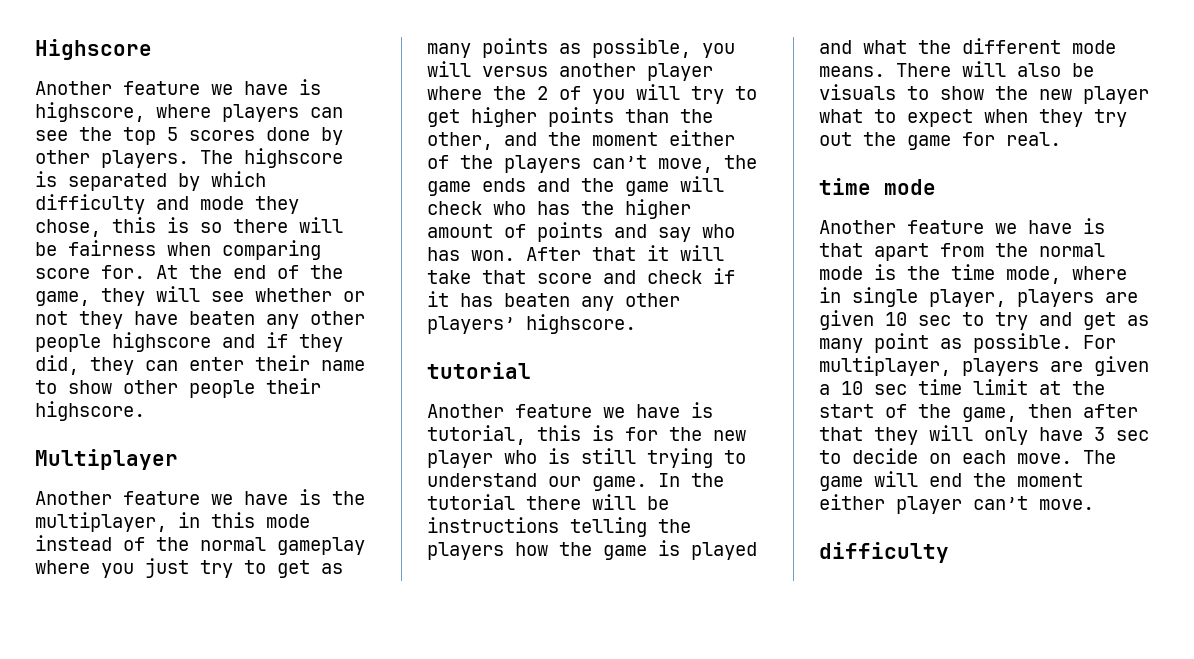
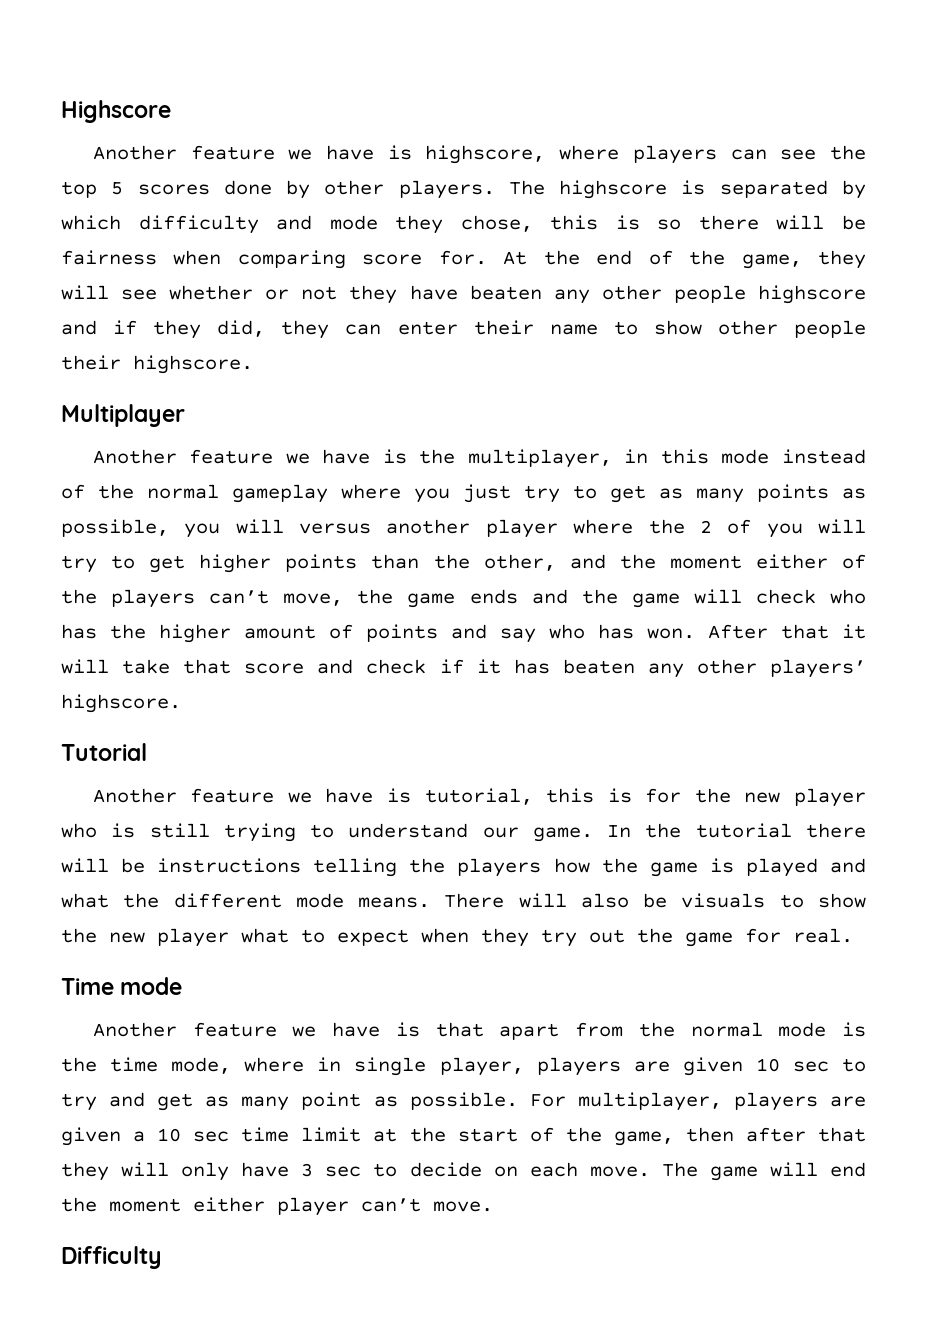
  After that it will take that score and check if it has beaten any other players’ highscore.
- tutorial
+ Tutorial
- time mode
+ Time mode
  The game will end the moment either player can’t move.
- difficulty
+ Difficulty

